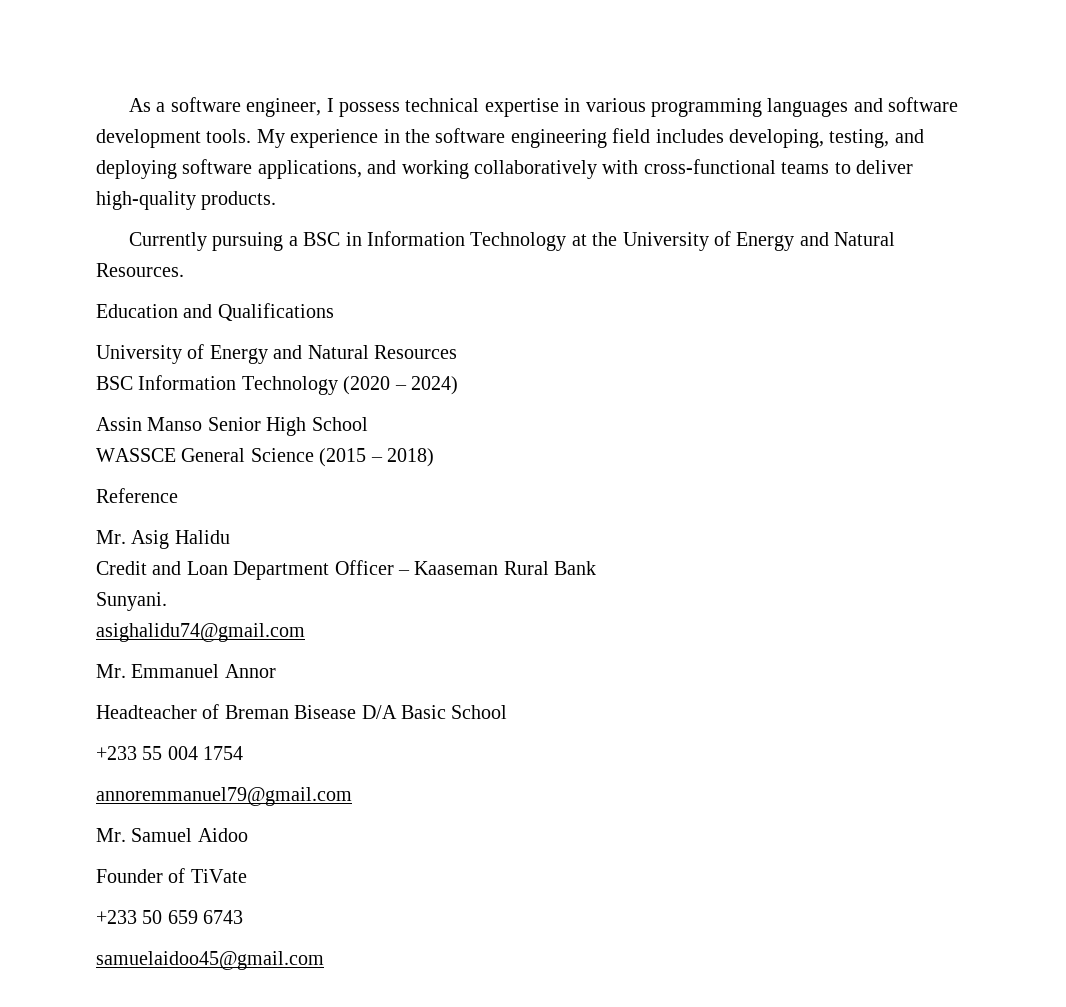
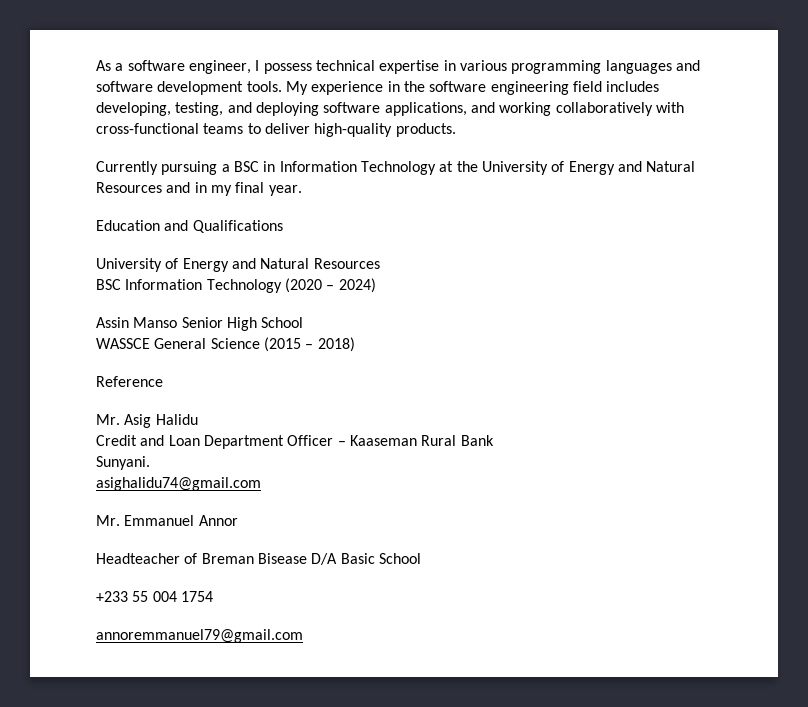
- Currently pursuing a BSC in Information Technology at the University of Energy and Natural Resources.
+ Currently pursuing a BSC in Information Technology at the University of Energy and Natural Resources and in my final year.
- Mr. Samuel Aidoo
- Founder of TiVate
- +233 50 659 6743
- samuelaidoo45@gmail.com

